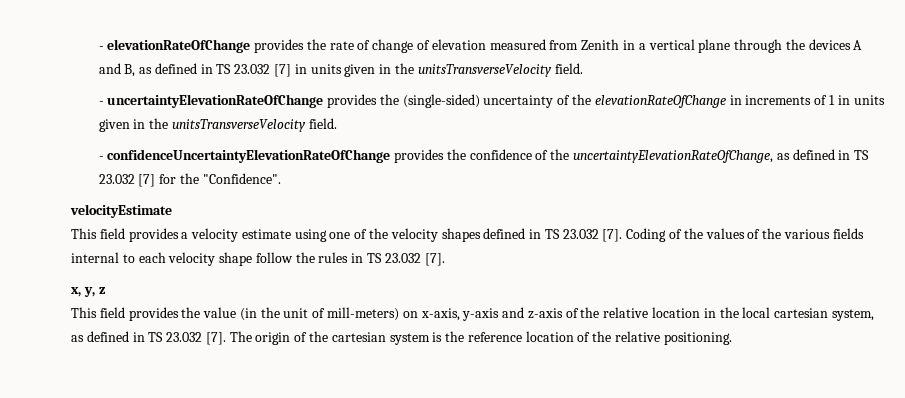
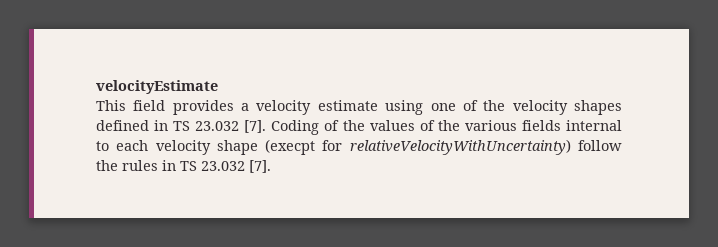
- - elevationRateOfChange provides the rate of change of elevation measured from Zenith in a vertical plane through the devices A and B, as defined in TS 23.032 [7] in units given in the unitsTransverseVelocity field.
- - uncertaintyElevationRateOfChange provides the (single-sided) uncertainty of the elevationRateOfChange in increments of 1 in units given in the unitsTransverseVelocity field.
- - confidenceUncertaintyElevationRateOfChange provides the confidence of the uncertaintyElevationRateOfChange, as defined in TS 23.032 [7] for the "Confidence".
- Coding of the values of the various fields internal to each velocity shape follow the rules in TS 23.032 [7].
+ Coding of the values of the various fields internal to each velocity shape (execpt for relativeVelocityWithUncertainty) follow the rules in TS 23.032 [7].
- x, y, z
- This field provides the value (in the unit of mill-meters) on x-axis, y-axis and z-axis of the relative location in the local cartesian system, as defined in TS 23.032 [7]. The origin of the cartesian system is the reference location of the relative positioning.

